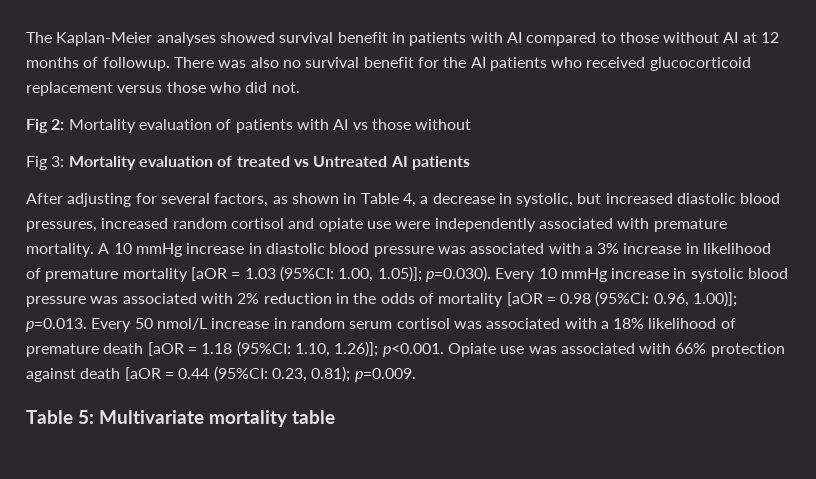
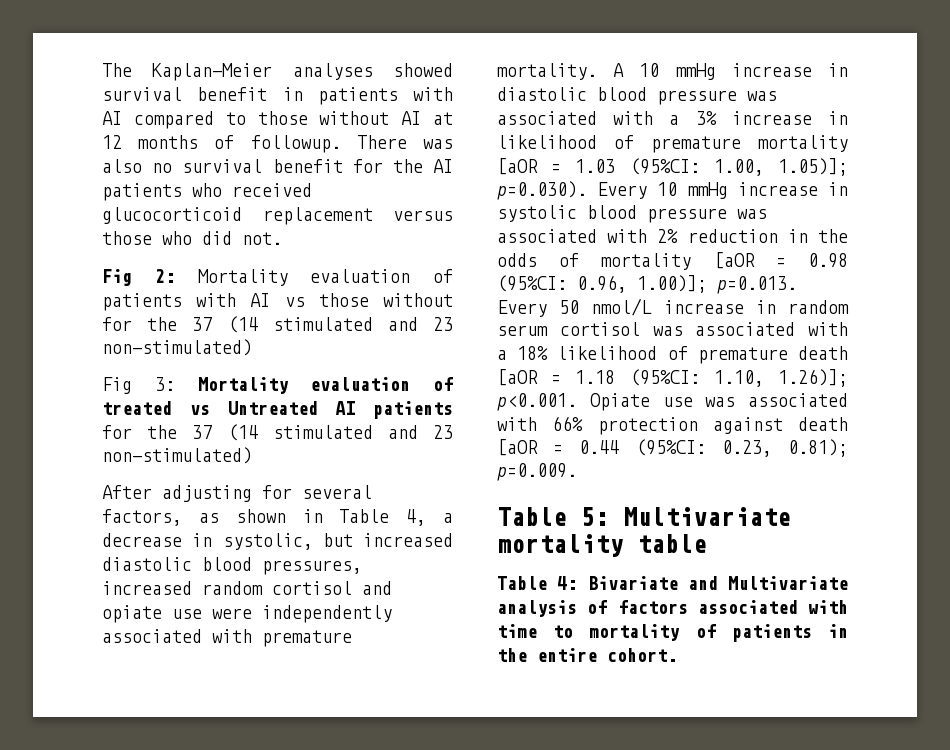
- Fig 2: Mortality evaluation of patients with AI vs those without
+ Fig 2: Mortality evaluation of patients with AI vs those without for the 37 (14 stimulated and 23 non-stimulated)
- Fig 3: Mortality evaluation of treated vs Untreated AI patients
+ Fig 3: Mortality evaluation of treated vs Untreated AI patients for the 37 (14 stimulated and 23 non-stimulated)
+ Table 4: Bivariate and Multivariate analysis of factors associated with time to mortality of patients in the entire cohort.

